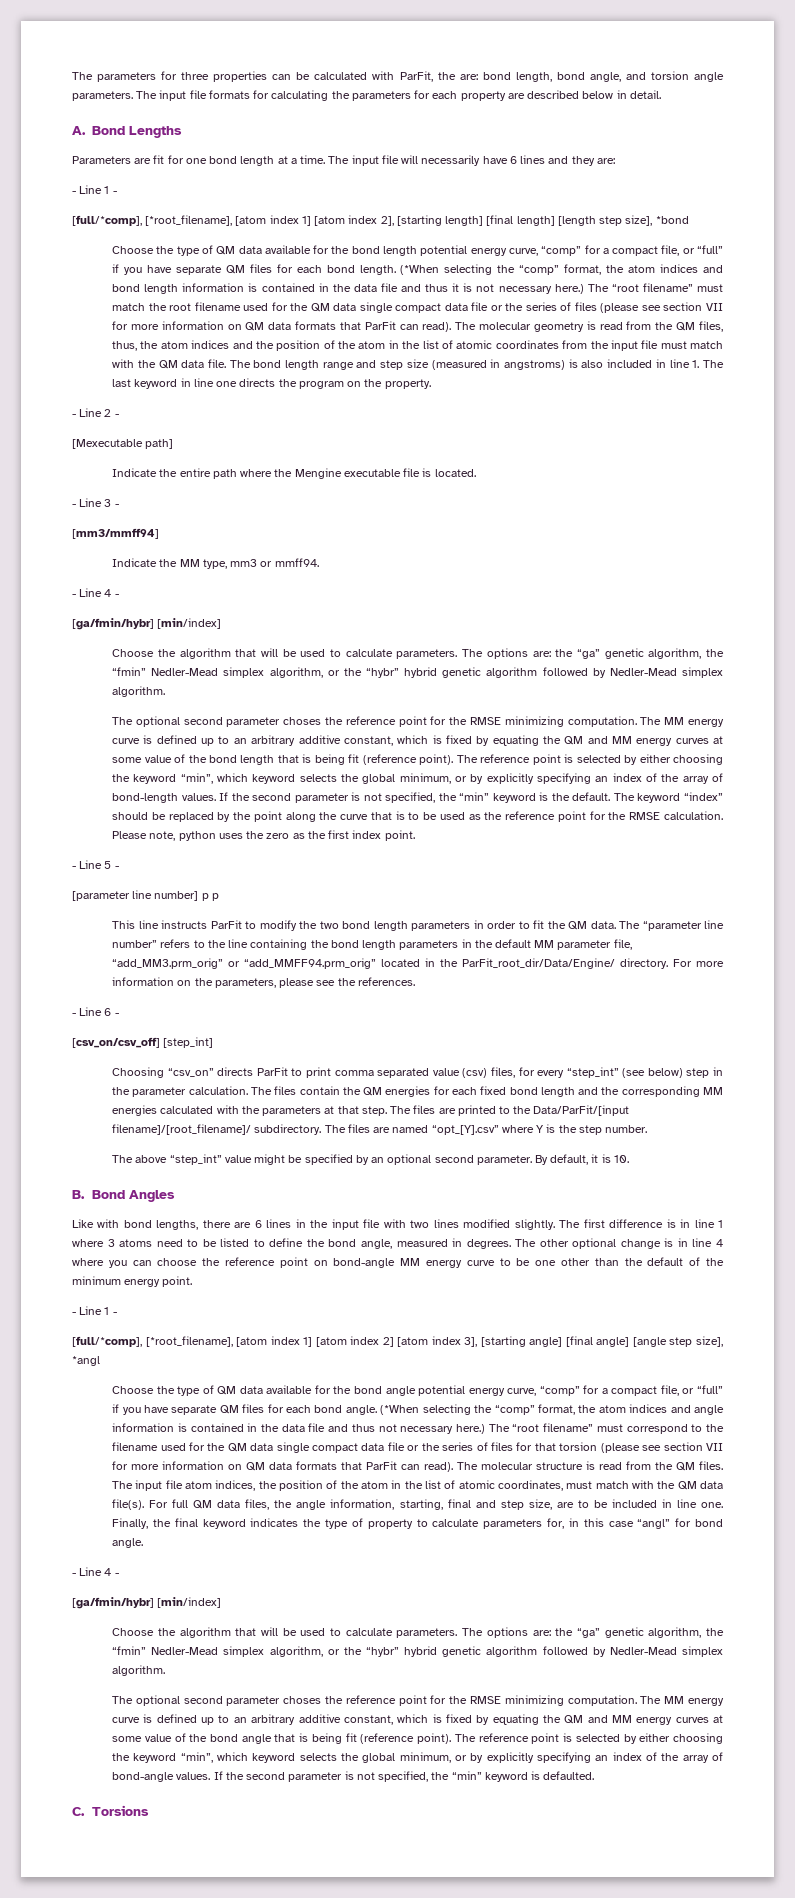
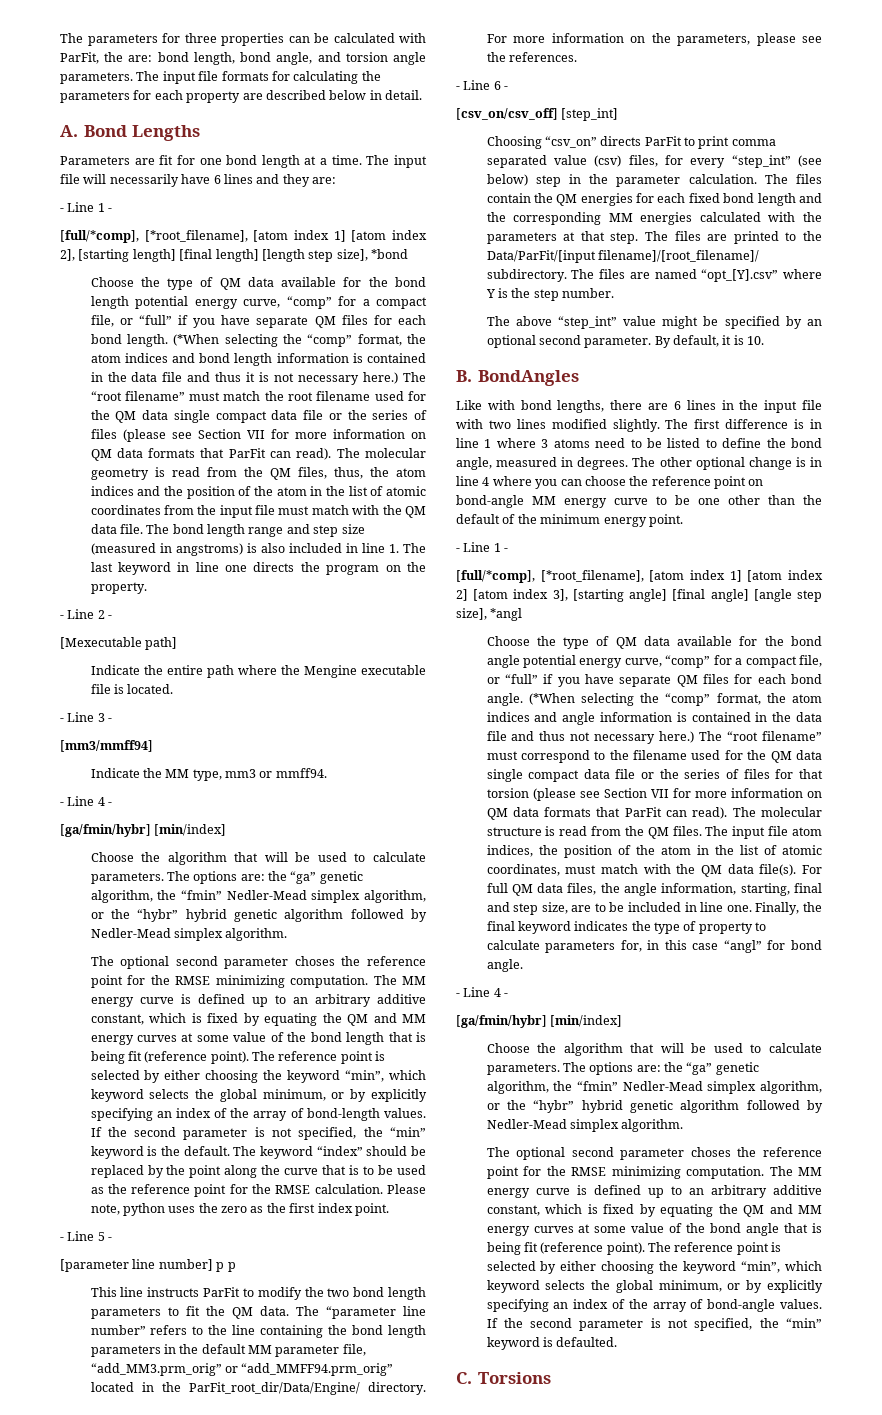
- The “root filename” must match the root filename used for the QM data single compact data file or the series of files (please see section VII for more information on QM data formats that ParFit can read).
+ The “root filename” must match the root filename used for the QM data single compact data file or the series of files (please see Section VII for more information on QM data formats that ParFit can read).
- This line instructs ParFit to modify the two bond length parameters in order to fit the QM data.
+ This line instructs ParFit to modify the two bond length parameters to fit the QM data.
- B. Bond Angles
+ B. BondAngles
- The “root filename” must correspond to the filename used for the QM data single compact data file or the series of files for that torsion (please see section VII for more information on QM data formats that ParFit can read).
+ The “root filename” must correspond to the filename used for the QM data single compact data file or the series of files for that torsion (please see Section VII for more information on QM data formats that ParFit can read).

